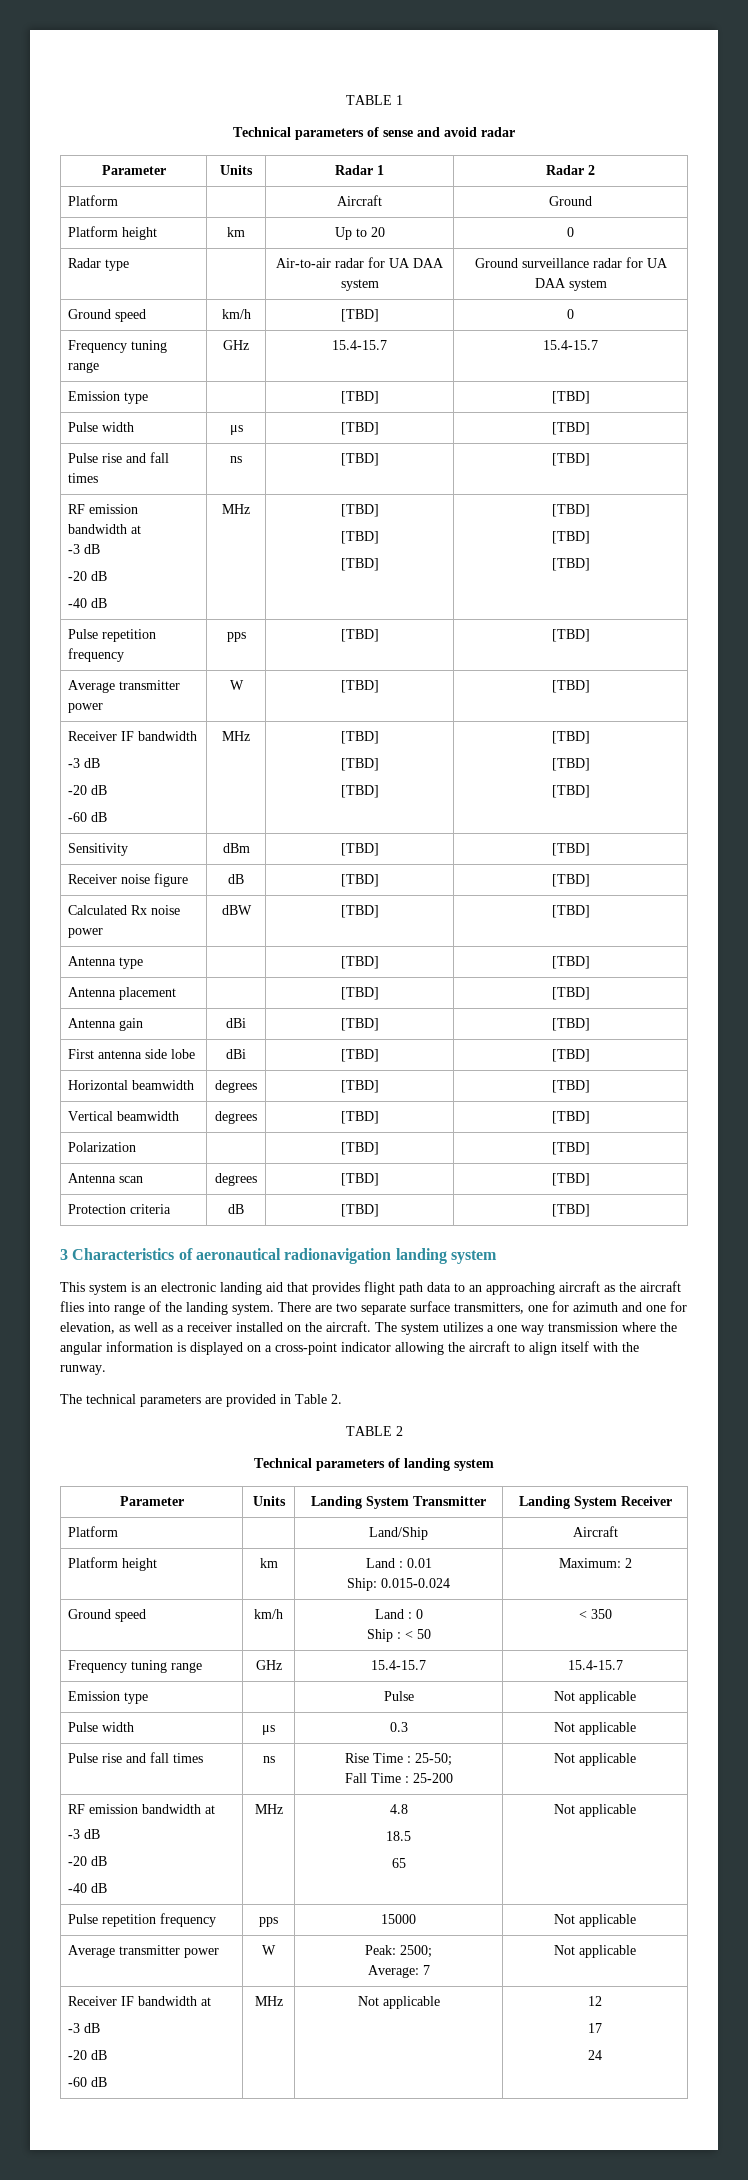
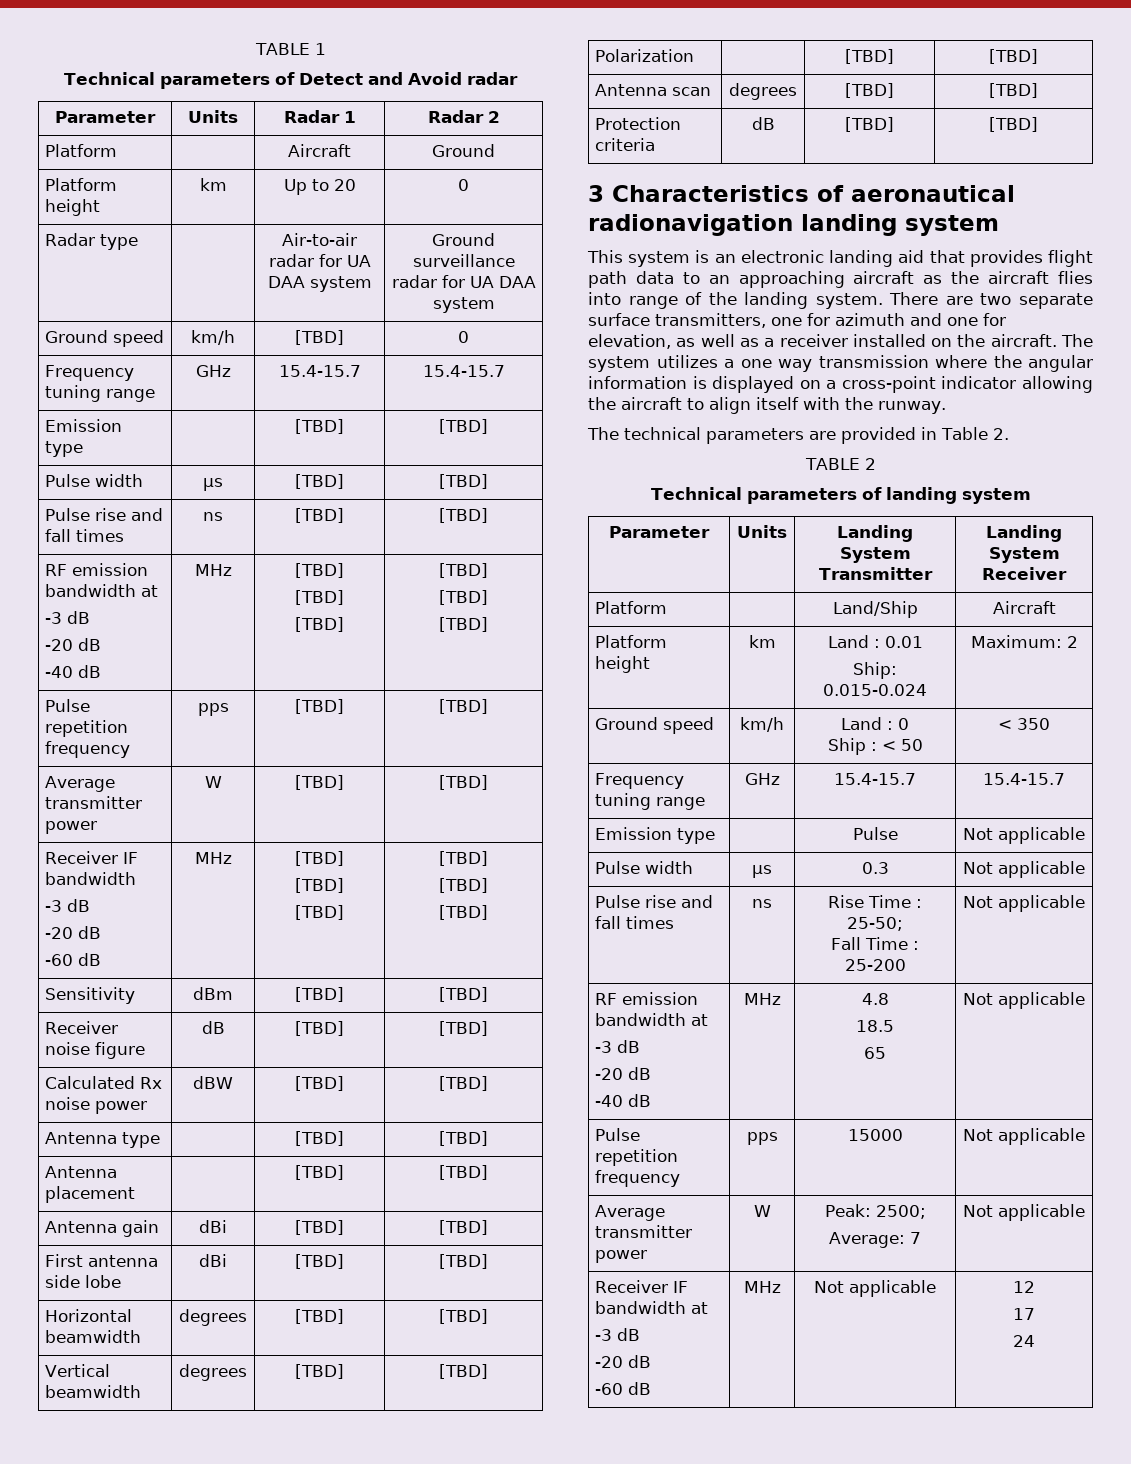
- Technical parameters of sense and avoid radar
+ Technical parameters of Detect and Avoid radar

